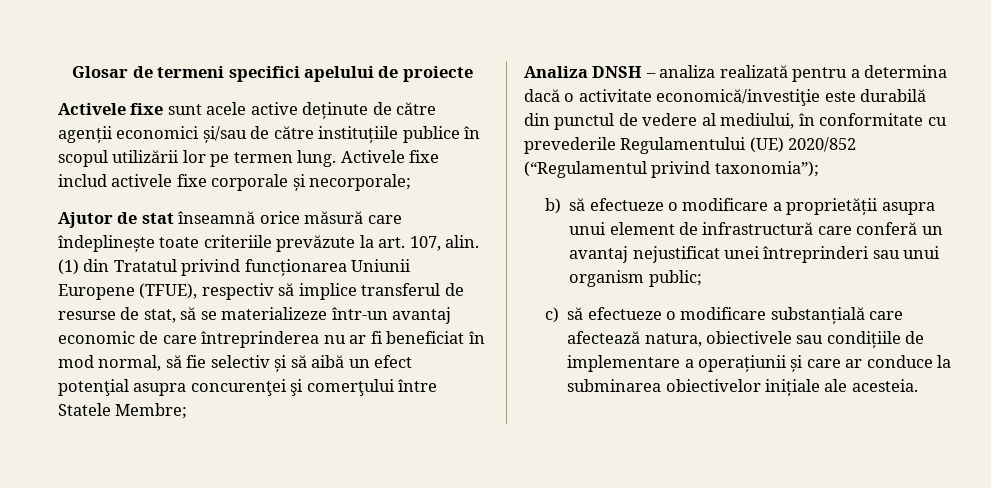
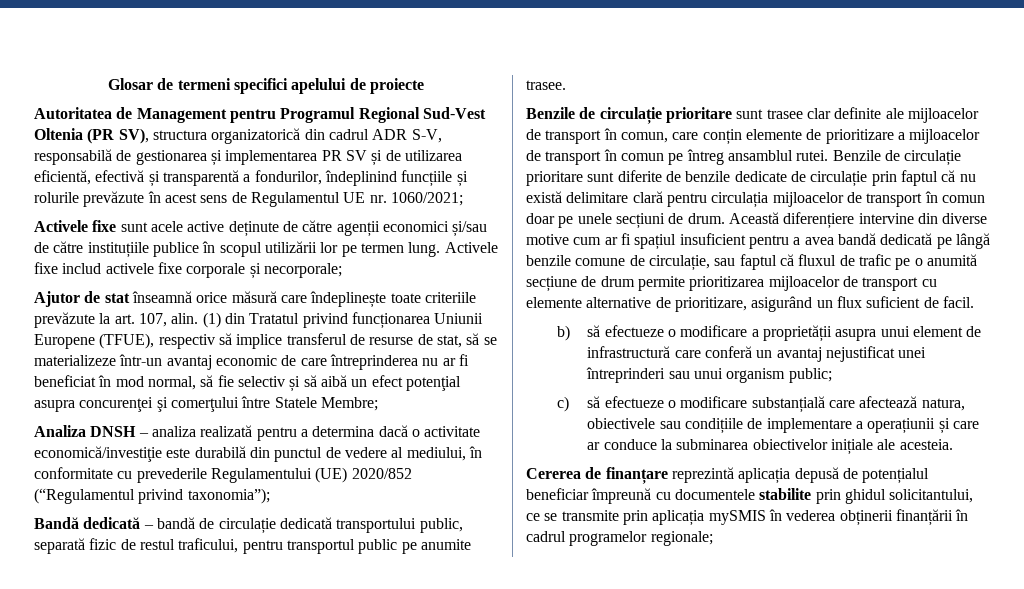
+ Autoritatea de Management pentru Programul Regional Sud-Vest Oltenia (PR SV), structura organizatorică din cadrul ADR S-V, responsabilă de gestionarea și implementarea PR SV și de utilizarea eficientă, efectivă și transparentă a fondurilor, îndeplinind funcțiile și rolurile prevăzute în acest sens de Regulamentul UE nr. 1060/2021;
+ Bandă dedicată – bandă de circulație dedicată transportului public, separată fizic de restul traficului, pentru transportul public pe anumite trasee.
+ Benzile de circulație prioritare sunt trasee clar definite ale mijloacelor de transport în comun, care conțin elemente de prioritizare a mijloacelor de transport în comun pe întreg ansamblul rutei. Benzile de circulație prioritare sunt diferite de benzile dedicate de circulație prin faptul că nu există delimitare clară pentru circulația mijloacelor de transport în comun doar pe unele secțiuni de drum. Această diferențiere intervine din diverse motive cum ar fi spațiul insuficient pentru a avea bandă dedicată pe lângă benzile comune de circulație, sau faptul că fluxul de trafic pe o anumită secțiune de drum permite prioritizarea mijloacelor de transport cu elemente alternative de prioritizare, asigurând un flux suficient de facil.
+ Cererea de finanțare reprezintă aplicația depusă de potențialul beneficiar împreună cu documentele stabilite prin ghidul solicitantului, ce se transmite prin aplicația mySMIS în vederea obținerii finanțării în cadrul programelor regionale;

